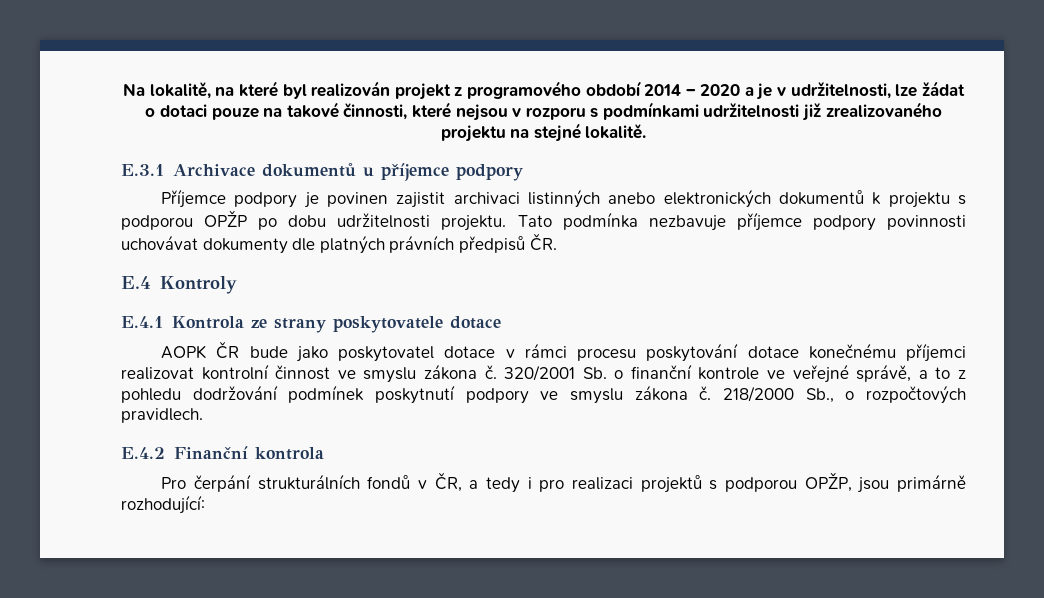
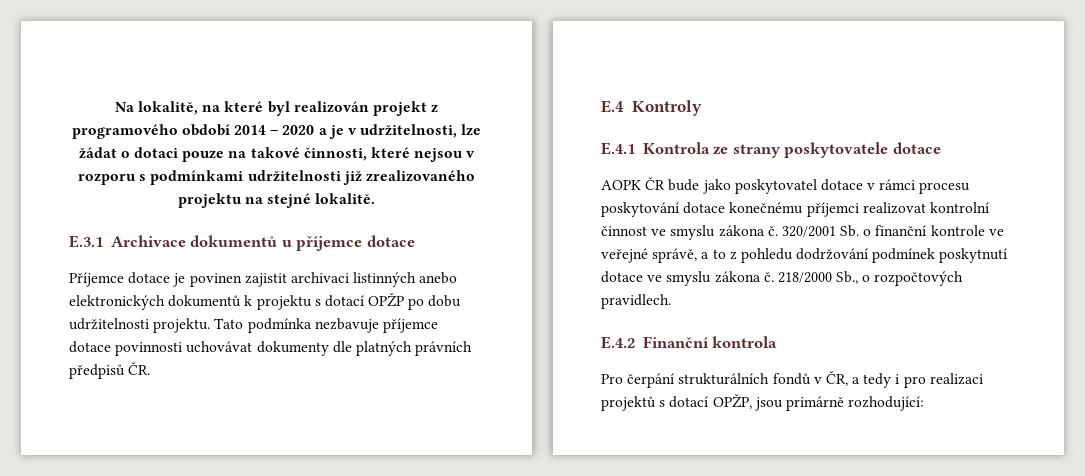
- E.3.1 Archivace dokumentů u příjemce podpory
+ E.3.1 Archivace dokumentů u příjemce dotace
- Příjemce podpory je povinen zajistit archivaci listinných anebo elektronických dokumentů k projektu s podporou OPŽP po dobu udržitelnosti projektu.
+ Příjemce dotace je povinen zajistit archivaci listinných anebo elektronických dokumentů k projektu s dotací OPŽP po dobu udržitelnosti projektu.
- Tato podmínka nezbavuje příjemce podpory povinnosti uchovávat dokumenty dle platných právních předpisů ČR.
+ Tato podmínka nezbavuje příjemce dotace povinnosti uchovávat dokumenty dle platných právních předpisů ČR.
- 320/2001 Sb. o finanční kontrole ve veřejné správě, a to z pohledu dodržování podmínek poskytnutí podpory ve smyslu zákona č.
+ 320/2001 Sb. o finanční kontrole ve veřejné správě, a to z pohledu dodržování podmínek poskytnutí dotace ve smyslu zákona č.
- Pro čerpání strukturálních fondů v ČR, a tedy i pro realizaci projektů s podporou OPŽP, jsou primárně rozhodující:
+ Pro čerpání strukturálních fondů v ČR, a tedy i pro realizaci projektů s dotací OPŽP, jsou primárně rozhodující:

